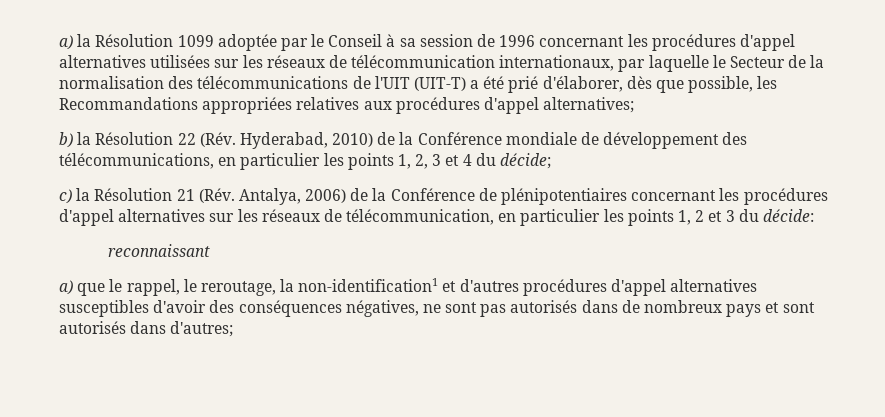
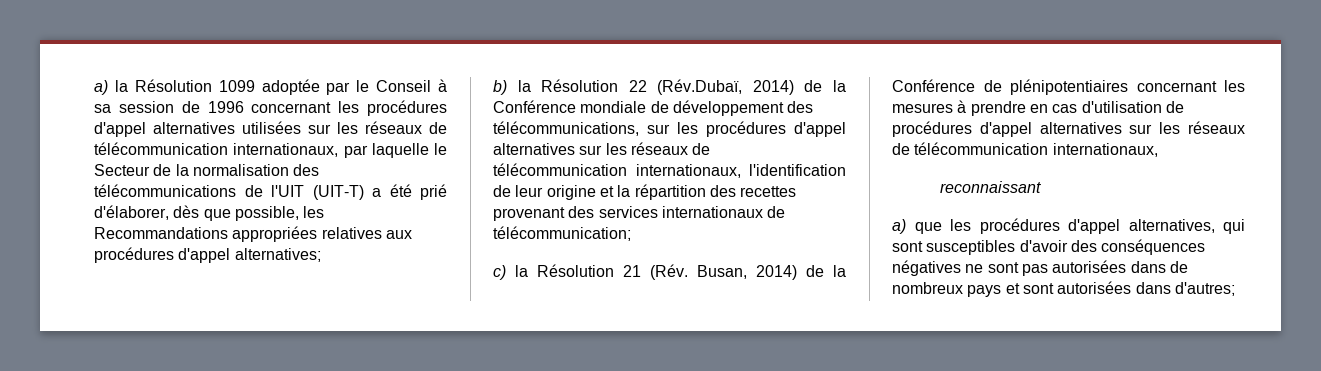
- b) la Résolution 22 (Rév. Hyderabad, 2010) de la Conférence mondiale de développement des télécommunications, en particulier les points 1, 2, 3 et 4 du décide;
- c) la Résolution 21 (Rév. Antalya, 2006) de la Conférence de plénipotentiaires concernant les procédures d'appel alternatives sur les réseaux de télécommunication, en particulier les points 1, 2 et 3 du décide:
+ b) la Résolution 22 (Rév.Dubaï, 2014) de la Conférence mondiale de développement des télécommunications, sur les procédures d'appel alternatives sur les réseaux de télécommunication internationaux, l'identification de leur origine et la répartition des recettes provenant des services internationaux de télécommunication;
+ c) la Résolution 21 (Rév. Busan, 2014) de la Conférence de plénipotentiaires concernant les mesures à prendre en cas d'utilisation de procédures d'appel alternatives sur les réseaux de télécommunication internationaux,
  reconnaissant
- a) que le rappel, le reroutage, la non-identification1 et d'autres procédures d'appel alternatives susceptibles d'avoir des conséquences négatives, ne sont pas autorisés dans de nombreux pays et sont autorisés dans d'autres;
+ a) que les procédures d'appel alternatives, qui sont susceptibles d'avoir des conséquences négatives ne sont pas autorisées dans de nombreux pays et sont autorisées dans d'autres;

